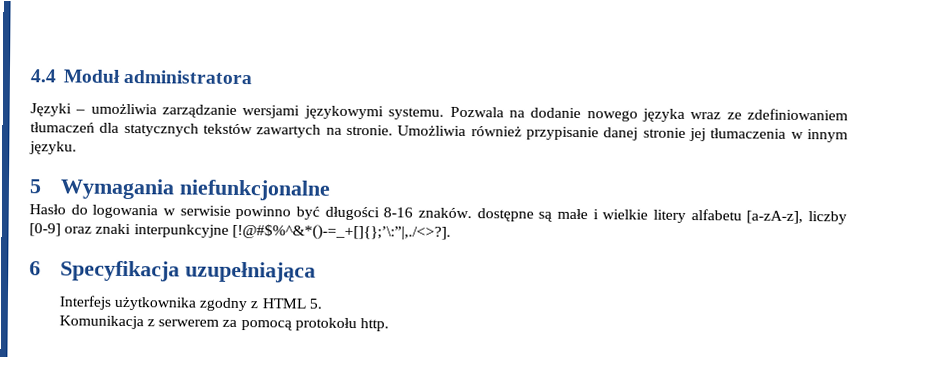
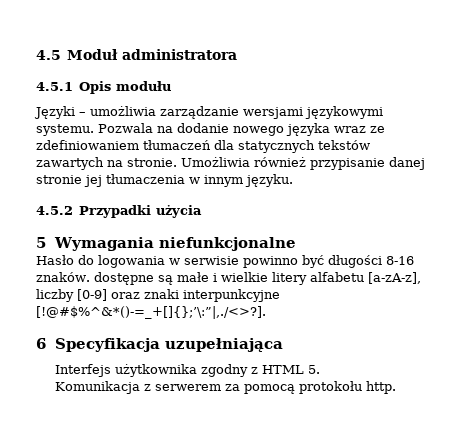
- 4.4 Moduł administratora
+ 4.5 Moduł administratora
+ 4.5.1 Opis modułu
+ 4.5.2 Przypadki użycia

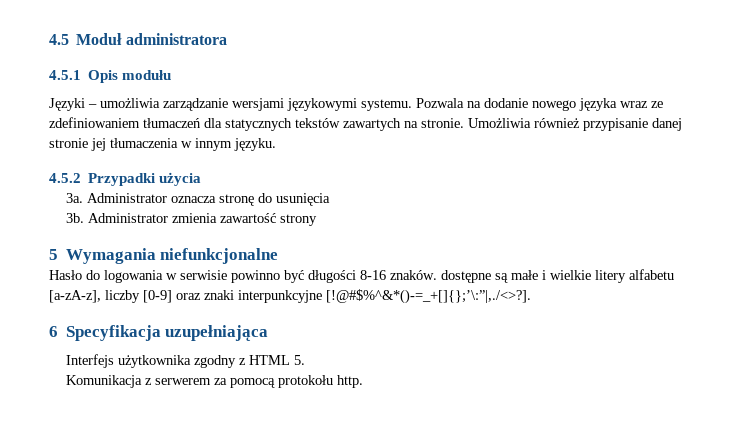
+ 3a. Administrator oznacza stronę do usunięcia
+ 3b. Administrator zmienia zawartość strony

